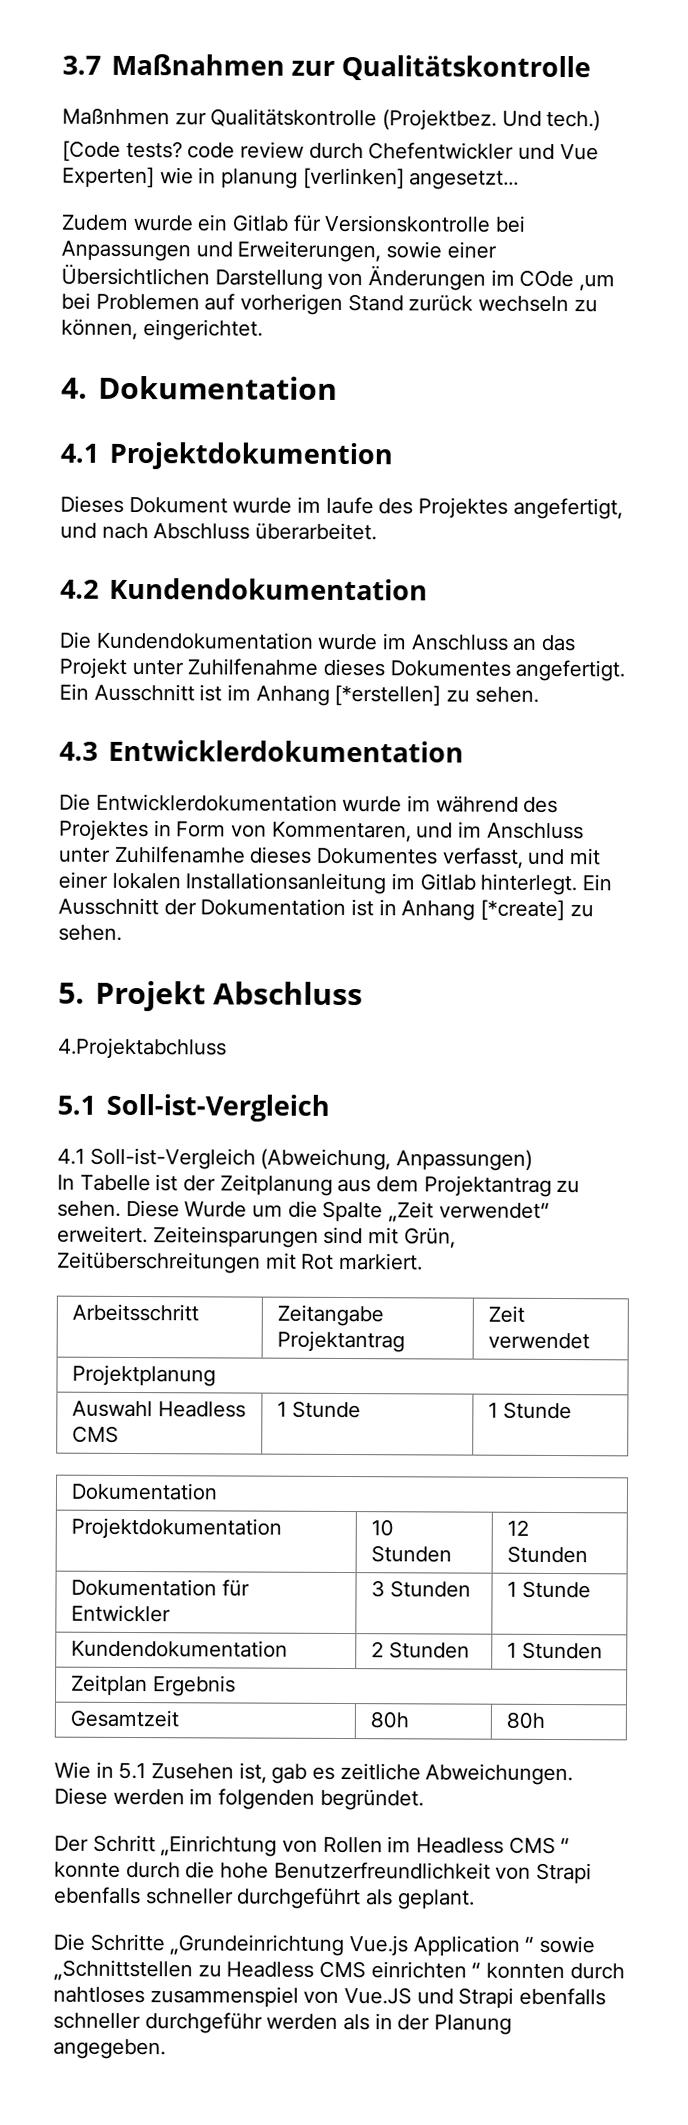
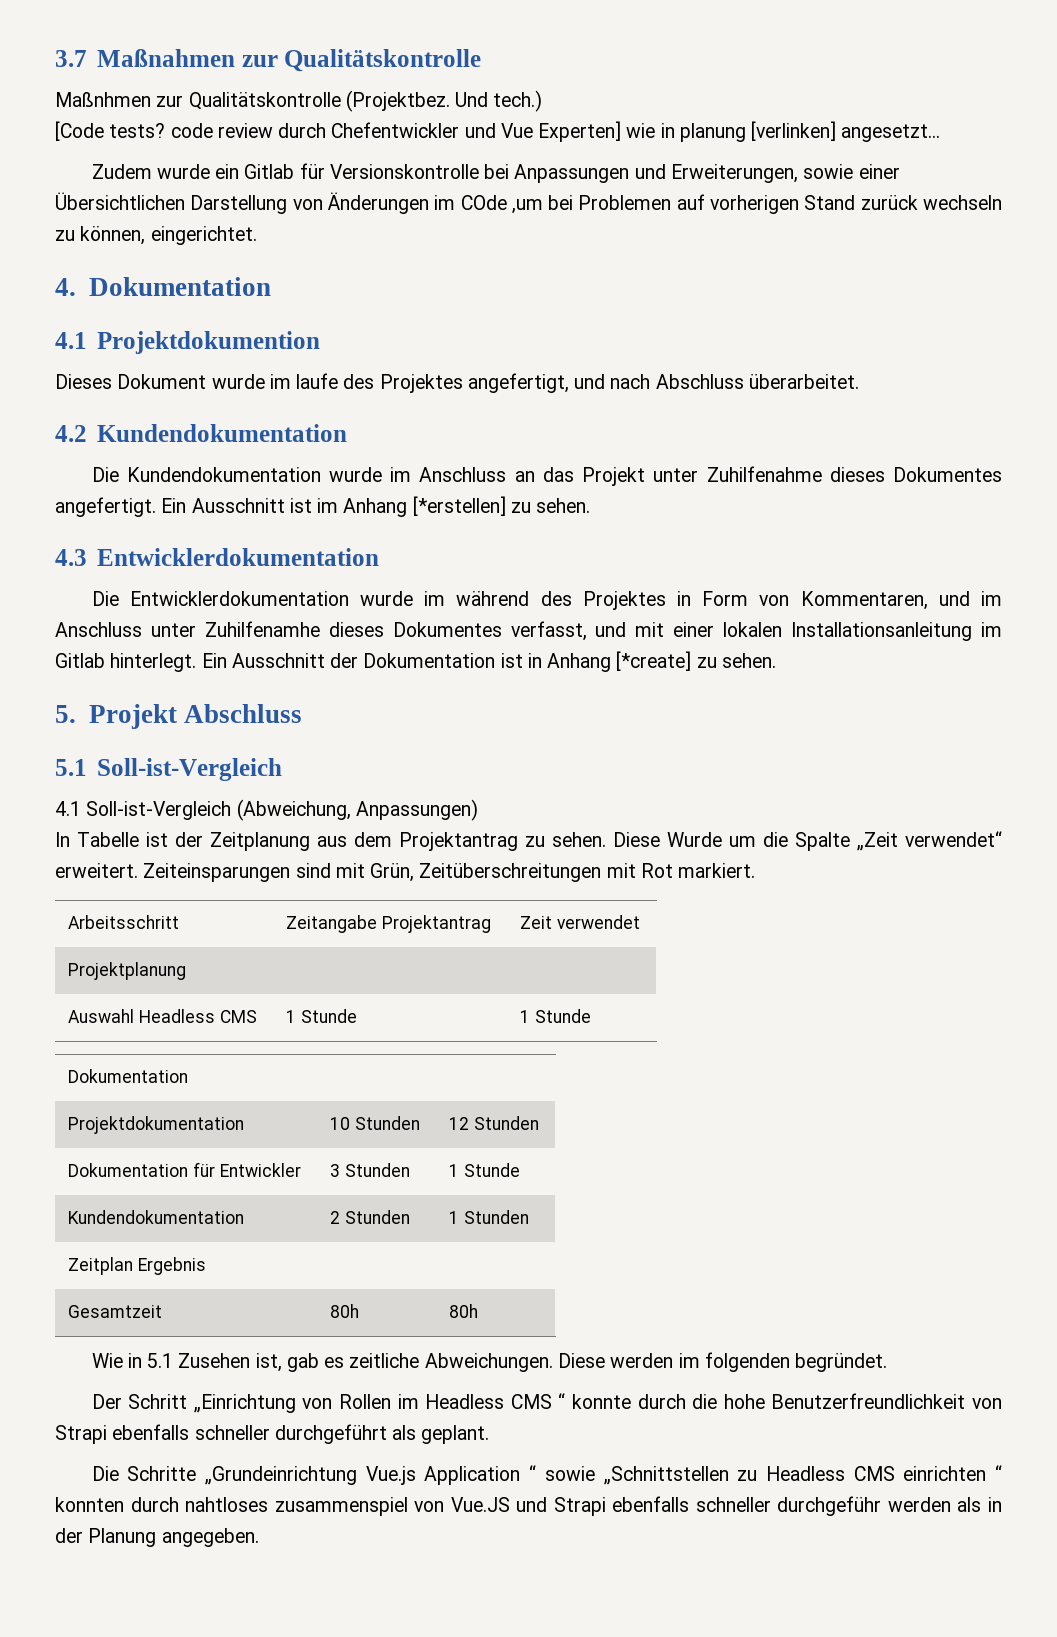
- 4.Projektabchluss

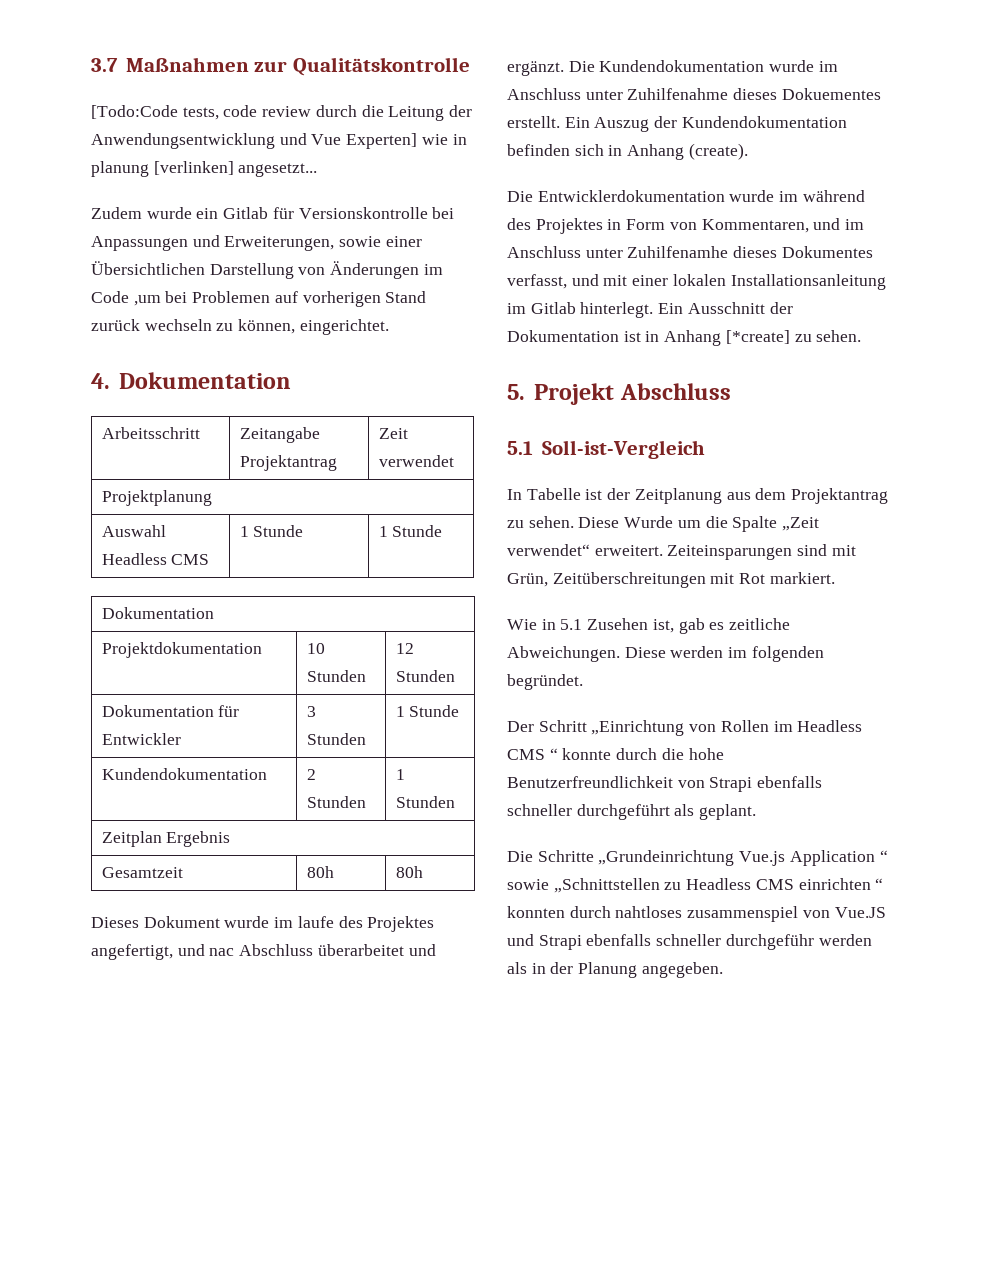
- Maßnhmen zur Qualitätskontrolle (Projektbez. Und tech.)
- [Code tests? code review durch Chefentwickler und Vue Experten] wie in planung [verlinken] angesetzt...
+ [Todo:Code tests, code review durch die Leitung der Anwendungsentwicklung und Vue Experten] wie in planung [verlinken] angesetzt...
- Zudem wurde ein Gitlab für Versionskontrolle bei Anpassungen und Erweiterungen, sowie einer Übersichtlichen Darstellung von Änderungen im COde ,um bei Problemen auf vorherigen Stand zurück wechseln zu können, eingerichtet.
+ Zudem wurde ein Gitlab für Versionskontrolle bei Anpassungen und Erweiterungen, sowie einer Übersichtlichen Darstellung von Änderungen im Code ,um bei Problemen auf vorherigen Stand zurück wechseln zu können, eingerichtet.
- 4.1 Projektdokumention
- Dieses Dokument wurde im laufe des Projektes angefertigt, und nach Abschluss überarbeitet.
- 4.2 Kundendokumentation
- Die Kundendokumentation wurde im Anschluss an das Projekt unter Zuhilfenahme dieses Dokumentes angefertigt. Ein Ausschnitt ist im Anhang [*erstellen] zu sehen.
- 4.3 Entwicklerdokumentation
- Die Entwicklerdokumentation wurde im während des Projektes in Form von Kommentaren, und im Anschluss unter Zuhilfenamhe dieses Dokumentes verfasst, und mit einer lokalen Installationsanleitung im Gitlab hinterlegt. Ein Ausschnitt der Dokumentation ist in Anhang [*create] zu sehen.
- 5. Projekt Abschluss
- 5.1 Soll-ist-Vergleich
- 4.1 Soll-ist-Vergleich (Abweichung, Anpassungen)
- In Tabelle ist der Zeitplanung aus dem Projektantrag zu sehen. Diese Wurde um die Spalte „Zeit verwendet“ erweitert. Zeiteinsparungen sind mit Grün, Zeitüberschreitungen mit Rot markiert.
+ Dieses Dokument wurde im laufe des Projektes angefertigt, und nac Abschluss überarbeitet und ergänzt. Die Kundendokumentation wurde im Anschluss unter Zuhilfenahme dieses Dokuementes erstellt. Ein Auszug der Kundendokumentation befinden sich in Anhang (create).
+ Die Entwicklerdokumentation wurde im während des Projektes in Form von Kommentaren, und im Anschluss unter Zuhilfenamhe dieses Dokumentes verfasst, und mit einer lokalen Installationsanleitung im Gitlab hinterlegt. Ein Ausschnitt der Dokumentation ist in Anhang [*create] zu sehen.
+ 5. Projekt Abschluss
+ 5.1 Soll-ist-Vergleich
+ In Tabelle ist der Zeitplanung aus dem Projektantrag zu sehen. Diese Wurde um die Spalte „Zeit verwendet“ erweitert. Zeiteinsparungen sind mit Grün, Zeitüberschreitungen mit Rot markiert.

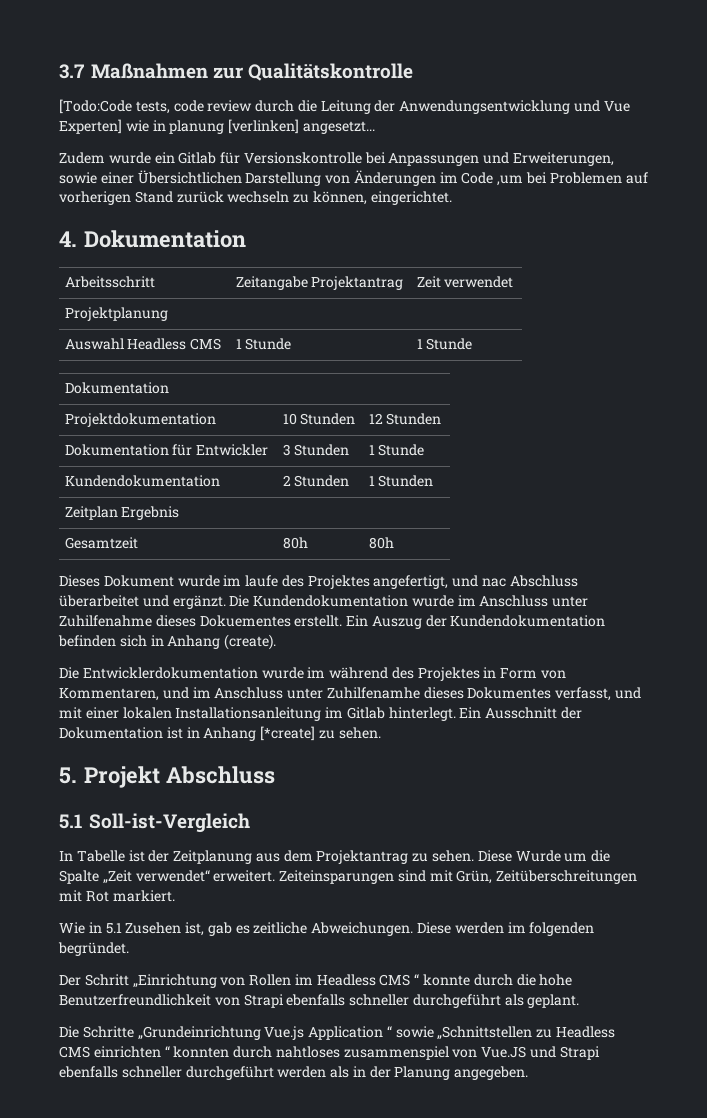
- Die Schritte „Grundeinrichtung Vue.js Application “ sowie „Schnittstellen zu Headless CMS einrichten “ konnten durch nahtloses zusammenspiel von Vue.JS und Strapi ebenfalls schneller durchgeführ werden als in der Planung angegeben.
+ Die Schritte „Grundeinrichtung Vue.js Application “ sowie „Schnittstellen zu Headless CMS einrichten “ konnten durch nahtloses zusammenspiel von Vue.JS und Strapi ebenfalls schneller durchgeführt werden als in der Planung angegeben.

